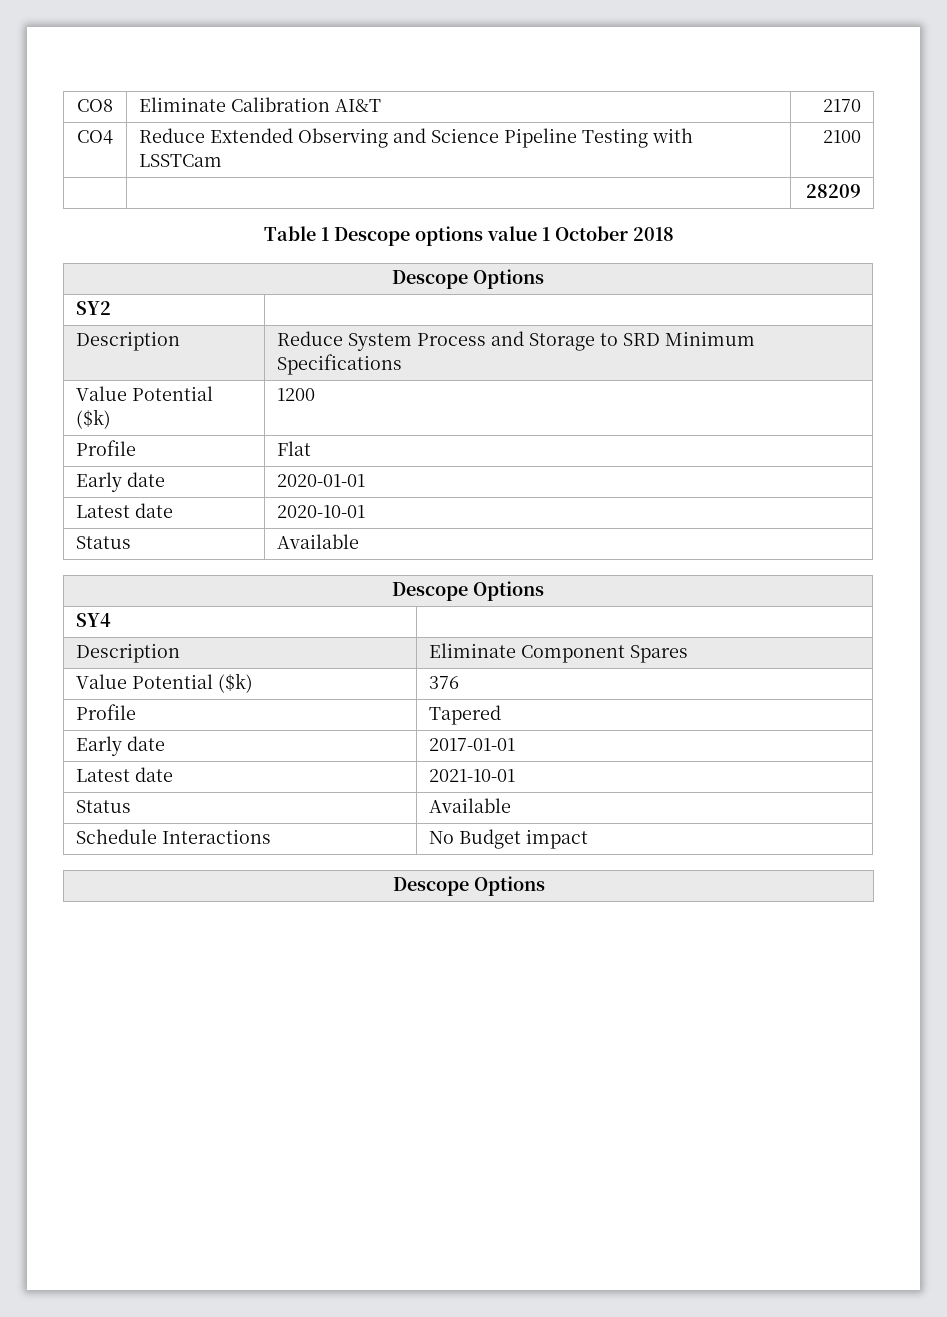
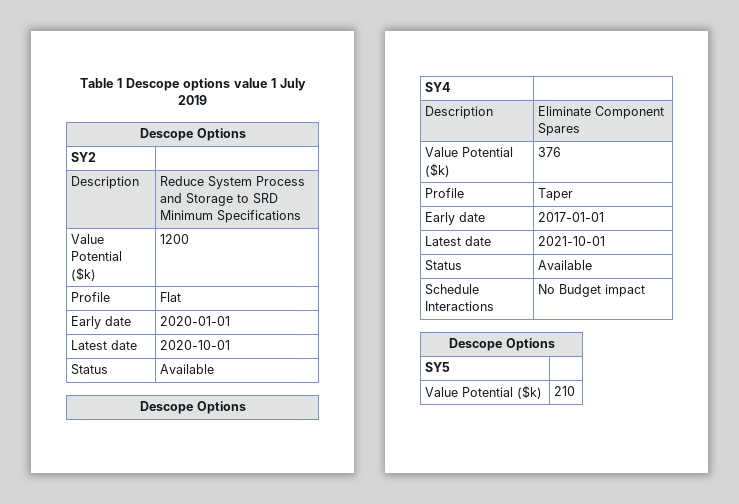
- CO8 | Eliminate Calibration AI&T | 2170
- CO4 | Reduce Extended Observing and Science Pipeline Testing with LSSTCam | 2100
- | | 28209
- Table 1 Descope options value 1 October 2018
+ Table 1 Descope options value 1 July 2019
- Profile | Tapered
+ Profile | Taper
+ SY5 |
+ Value Potential ($k) | 210

